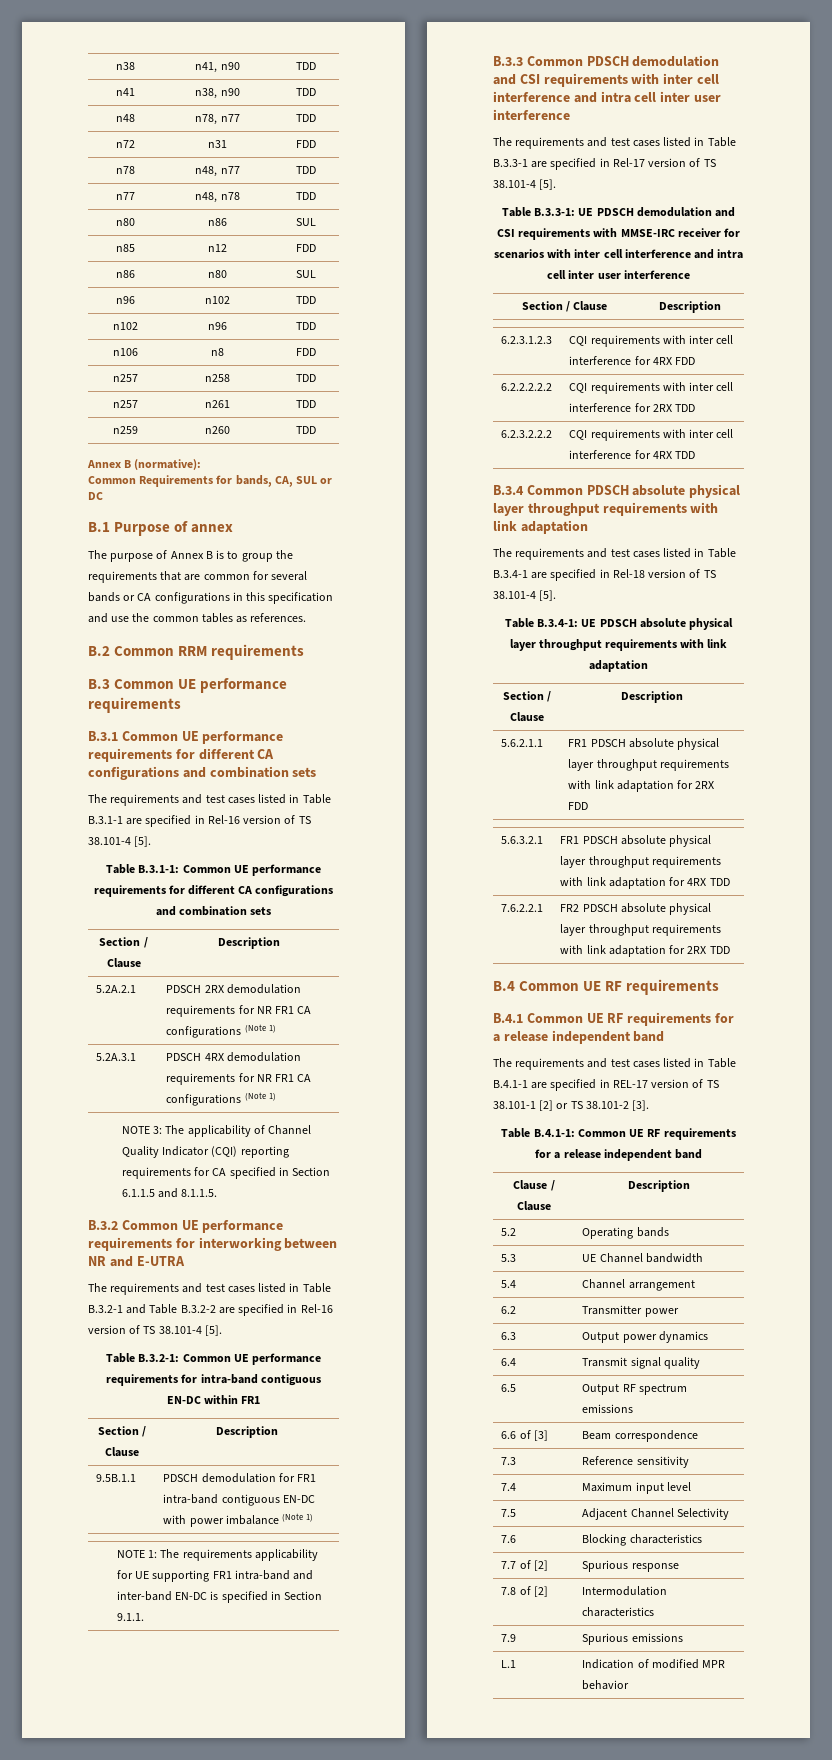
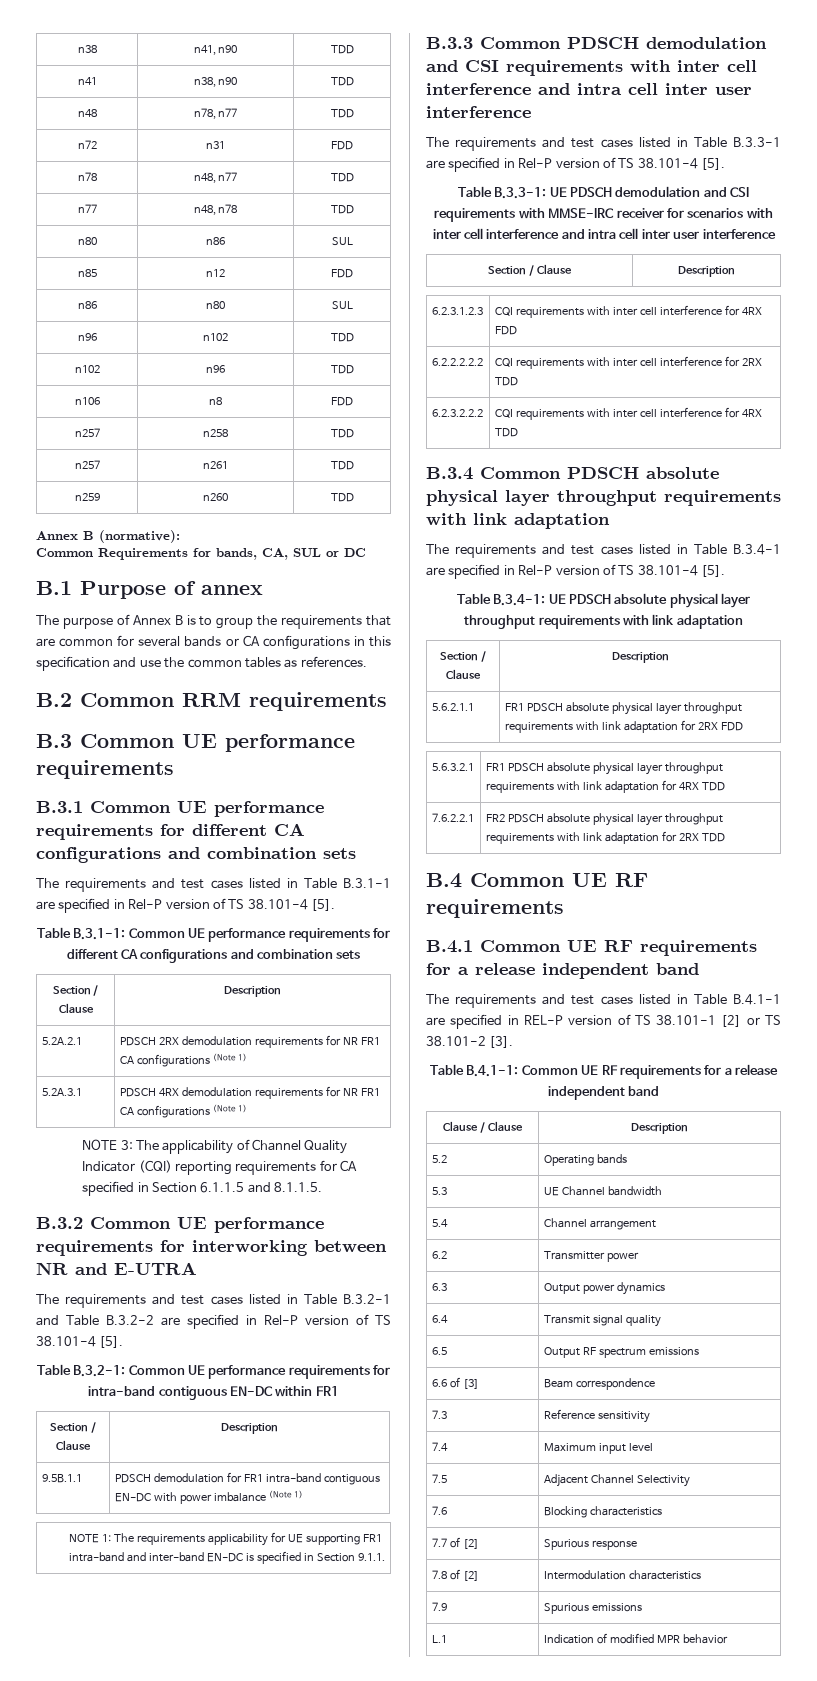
- The requirements and test cases listed in Table B.3.1-1 are specified in Rel-16 version of TS 38.101-4 [5].
+ The requirements and test cases listed in Table B.3.1-1 are specified in Rel-P version of TS 38.101-4 [5].
- The requirements and test cases listed in Table B.3.2-1 and Table B.3.2-2 are specified in Rel-16 version of TS 38.101-4 [5].
+ The requirements and test cases listed in Table B.3.2-1 and Table B.3.2-2 are specified in Rel-P version of TS 38.101-4 [5].
- The requirements and test cases listed in Table B.3.3-1 are specified in Rel-17 version of TS 38.101-4 [5].
+ The requirements and test cases listed in Table B.3.3-1 are specified in Rel-P version of TS 38.101-4 [5].
- The requirements and test cases listed in Table B.3.4-1 are specified in Rel-18 version of TS 38.101-4 [5].
+ The requirements and test cases listed in Table B.3.4-1 are specified in Rel-P version of TS 38.101-4 [5].
- The requirements and test cases listed in Table B.4.1-1 are specified in REL-17 version of TS 38.101-1 [2] or TS 38.101-2 [3].
+ The requirements and test cases listed in Table B.4.1-1 are specified in REL-P version of TS 38.101-1 [2] or TS 38.101-2 [3].

